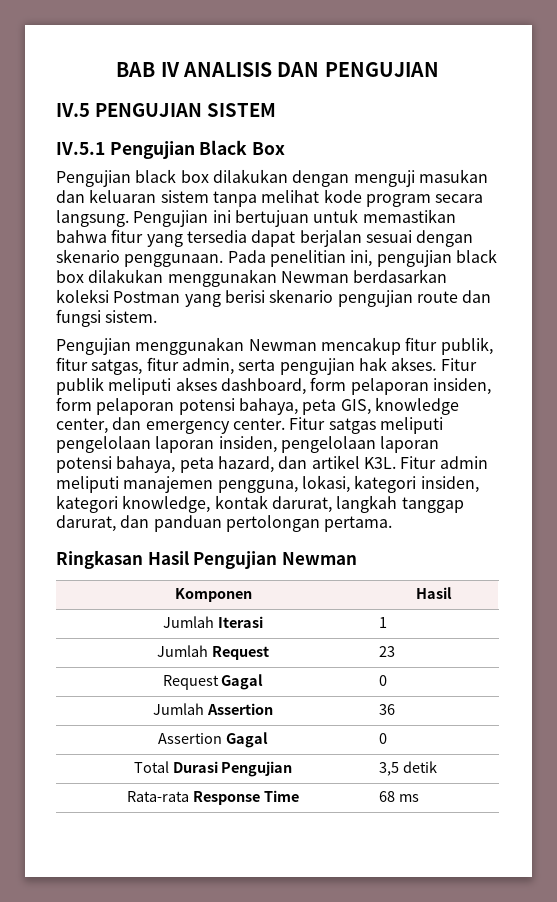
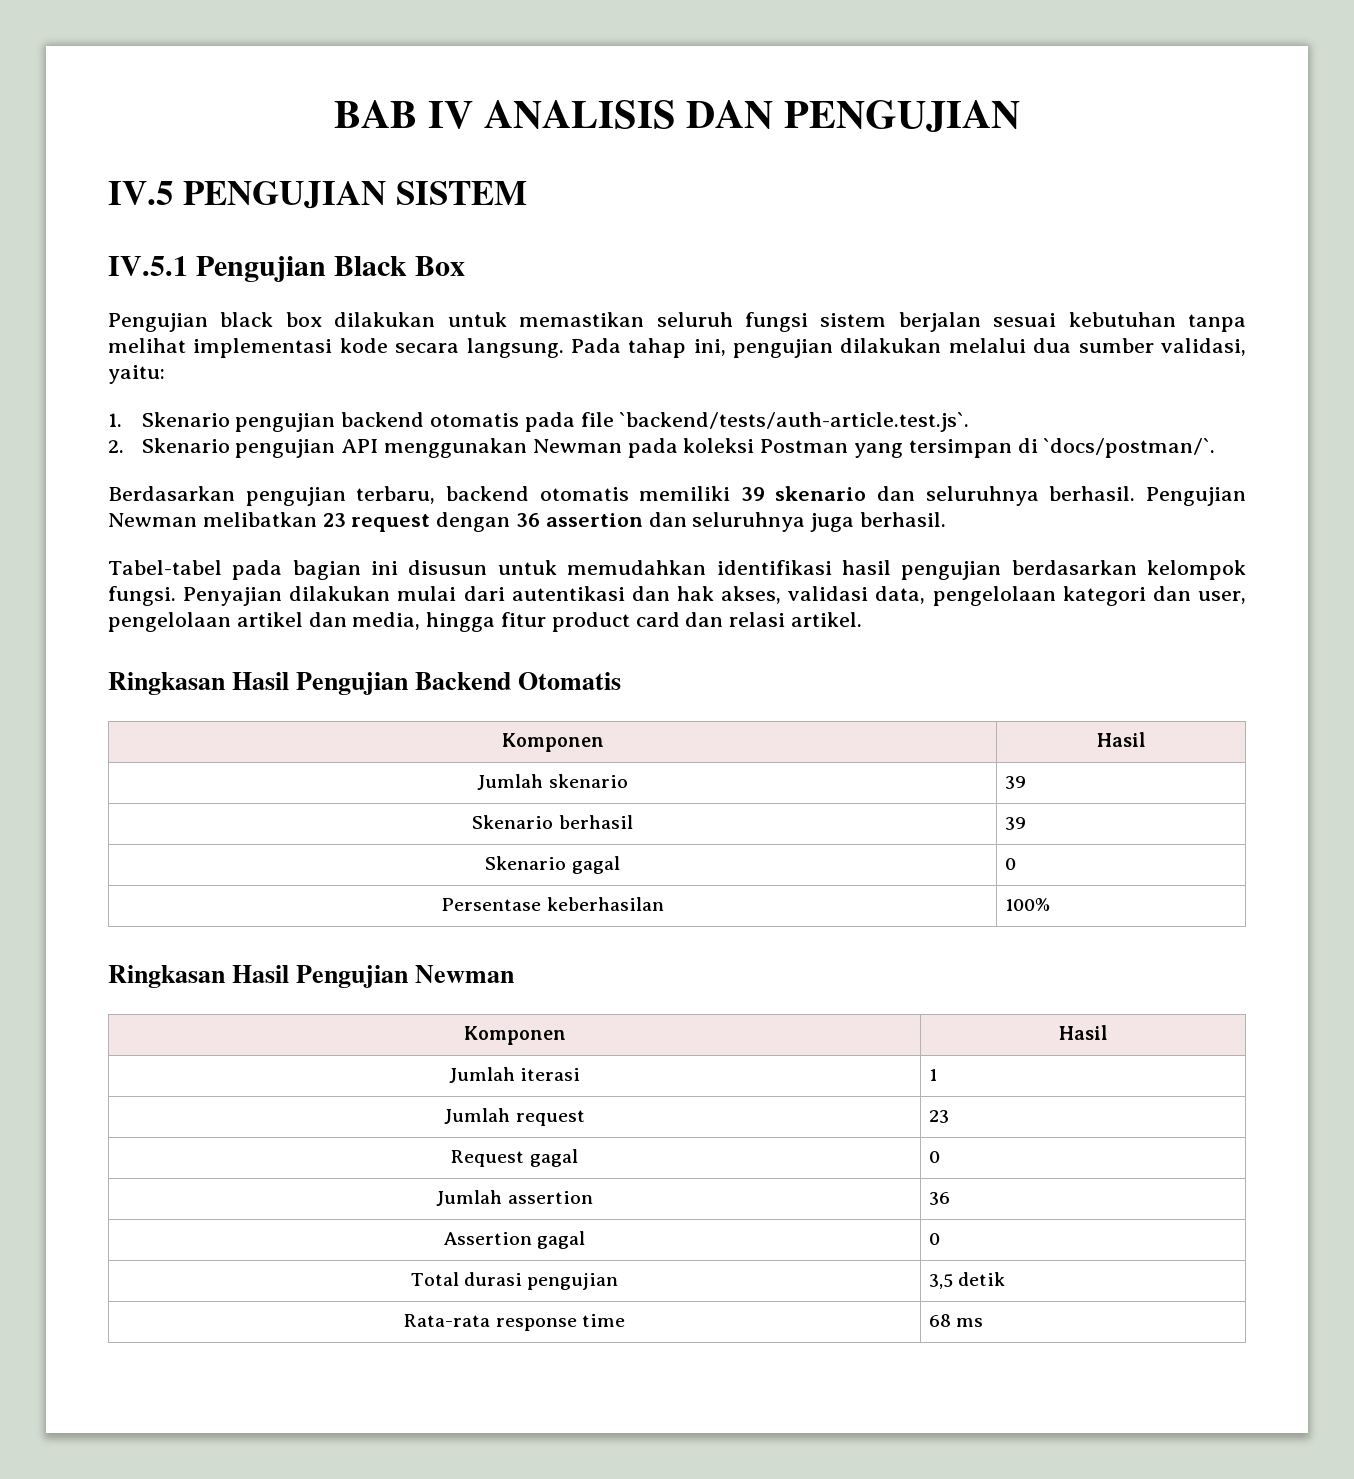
- Pengujian black box dilakukan dengan menguji masukan dan keluaran sistem tanpa melihat kode program secara langsung. Pengujian ini bertujuan untuk memastikan bahwa fitur yang tersedia dapat berjalan sesuai dengan skenario penggunaan. Pada penelitian ini, pengujian black box dilakukan menggunakan Newman berdasarkan koleksi Postman yang berisi skenario pengujian route dan fungsi sistem.
- Pengujian menggunakan Newman mencakup fitur publik, fitur satgas, fitur admin, serta pengujian hak akses. Fitur publik meliputi akses dashboard, form pelaporan insiden, form pelaporan potensi bahaya, peta GIS, knowledge center, dan emergency center. Fitur satgas meliputi pengelolaan laporan insiden, pengelolaan laporan potensi bahaya, peta hazard, dan artikel K3L. Fitur admin meliputi manajemen pengguna, lokasi, kategori insiden, kategori knowledge, kontak darurat, langkah tanggap darurat, dan panduan pertolongan pertama.
+ Pengujian black box dilakukan untuk memastikan seluruh fungsi sistem berjalan sesuai kebutuhan tanpa melihat implementasi kode secara langsung. Pada tahap ini, pengujian dilakukan melalui dua sumber validasi, yaitu:
+ 1. Skenario pengujian backend otomatis pada file `backend/tests/auth-article.test.js`.
+ 2. Skenario pengujian API menggunakan Newman pada koleksi Postman yang tersimpan di `docs/postman/`.
+ Berdasarkan pengujian terbaru, backend otomatis memiliki 39 skenario dan seluruhnya berhasil. Pengujian Newman melibatkan 23 request dengan 36 assertion dan seluruhnya juga berhasil.
+ Tabel-tabel pada bagian ini disusun untuk memudahkan identifikasi hasil pengujian berdasarkan kelompok fungsi. Penyajian dilakukan mulai dari autentikasi dan hak akses, validasi data, pengelolaan kategori dan user, pengelolaan artikel dan media, hingga fitur product card dan relasi artikel.
+ Ringkasan Hasil Pengujian Backend Otomatis
+ Komponen | Hasil
+ Jumlah skenario | 39
+ Skenario berhasil | 39
+ Skenario gagal | 0
+ Persentase keberhasilan | 100%
- Jumlah Iterasi | 1
+ Jumlah iterasi | 1
- Jumlah Request | 23
+ Jumlah request | 23
- Request Gagal | 0
+ Request gagal | 0
- Jumlah Assertion | 36
+ Jumlah assertion | 36
- Assertion Gagal | 0
+ Assertion gagal | 0
- Total Durasi Pengujian | 3,5 detik
+ Total durasi pengujian | 3,5 detik
- Rata-rata Response Time | 68 ms
+ Rata-rata response time | 68 ms

